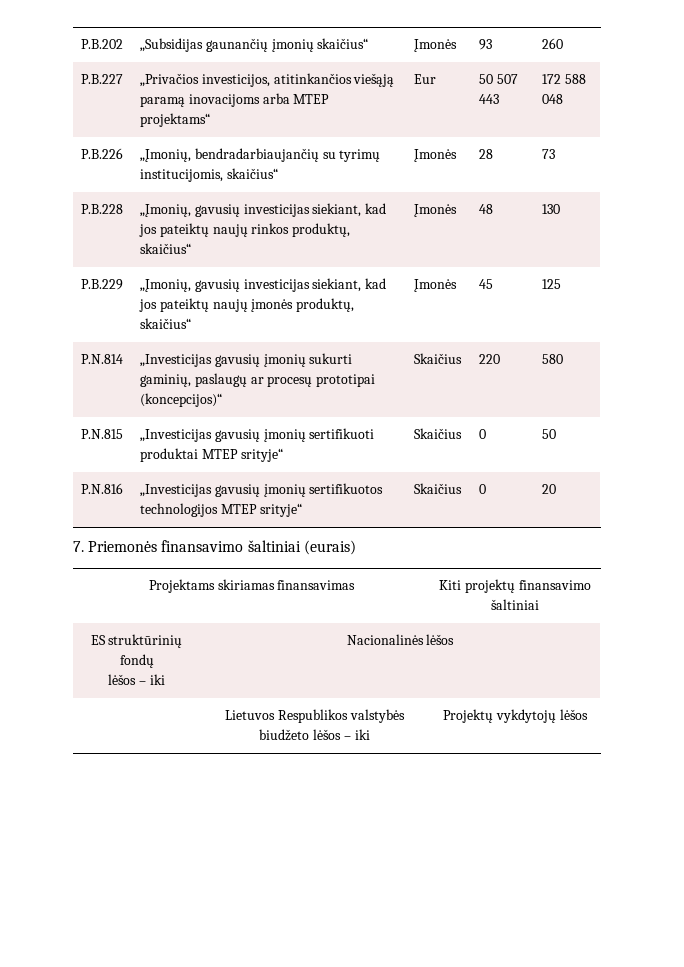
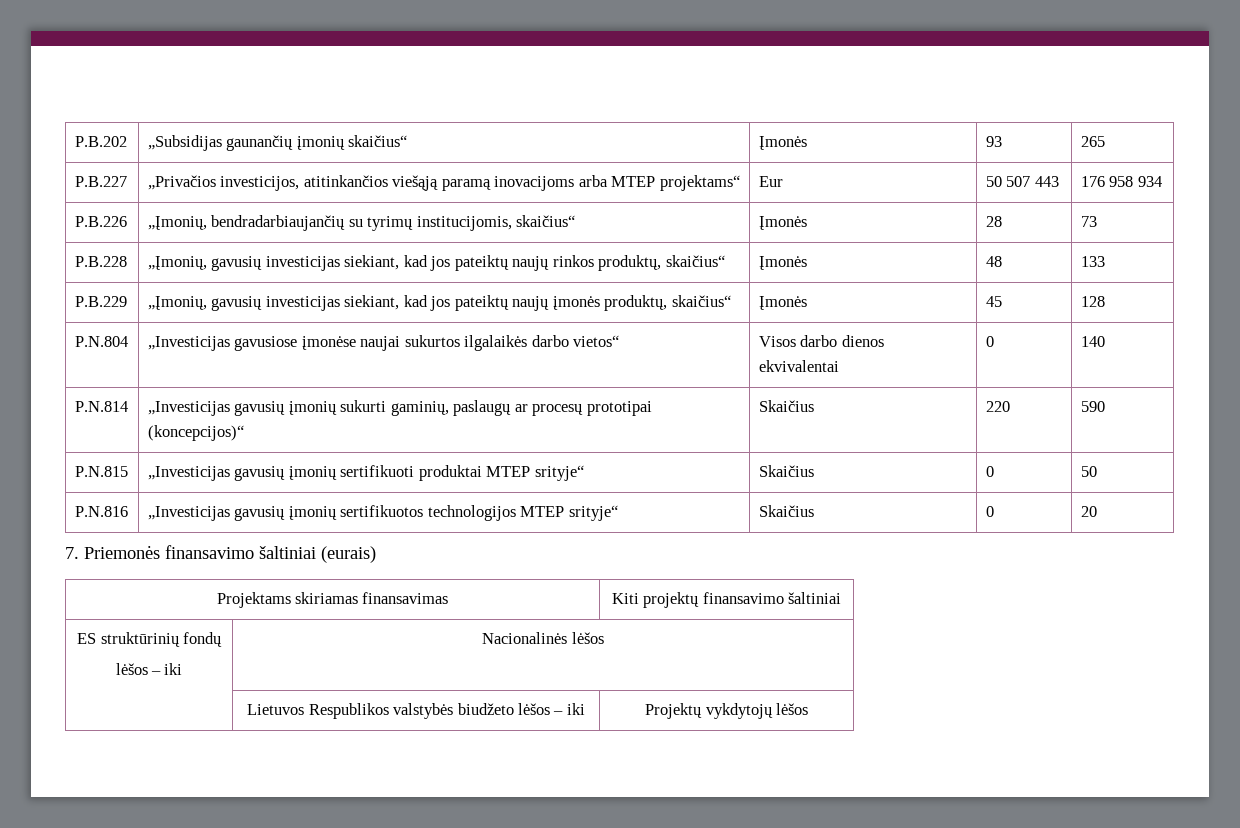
- P.B.202 | „Subsidijas gaunančių įmonių skaičius“ | Įmonės | 93 | 260
+ P.B.202 | „Subsidijas gaunančių įmonių skaičius“ | Įmonės | 93 | 265
- P.B.227 | „Privačios investicijos, atitinkančios viešąją paramą inovacijoms arba MTEP projektams“ | Eur | 50 507 443 | 172 588 048
+ P.B.227 | „Privačios investicijos, atitinkančios viešąją paramą inovacijoms arba MTEP projektams“ | Eur | 50 507 443 | 176 958 934
- P.B.228 | „Įmonių, gavusių investicijas siekiant, kad jos pateiktų naujų rinkos produktų, skaičius“ | Įmonės | 48 | 130
+ P.B.228 | „Įmonių, gavusių investicijas siekiant, kad jos pateiktų naujų rinkos produktų, skaičius“ | Įmonės | 48 | 133
- P.B.229 | „Įmonių, gavusių investicijas siekiant, kad jos pateiktų naujų įmonės produktų, skaičius“ | Įmonės | 45 | 125
+ P.B.229 | „Įmonių, gavusių investicijas siekiant, kad jos pateiktų naujų įmonės produktų, skaičius“ | Įmonės | 45 | 128
+ P.N.804 | „Investicijas gavusiose įmonėse naujai sukurtos ilgalaikės darbo vietos“ | Visos darbo dienos ekvivalentai | 0 | 140
- P.N.814 | „Investicijas gavusių įmonių sukurti gaminių, paslaugų ar procesų prototipai (koncepcijos)“ | Skaičius | 220 | 580
+ P.N.814 | „Investicijas gavusių įmonių sukurti gaminių, paslaugų ar procesų prototipai (koncepcijos)“ | Skaičius | 220 | 590

